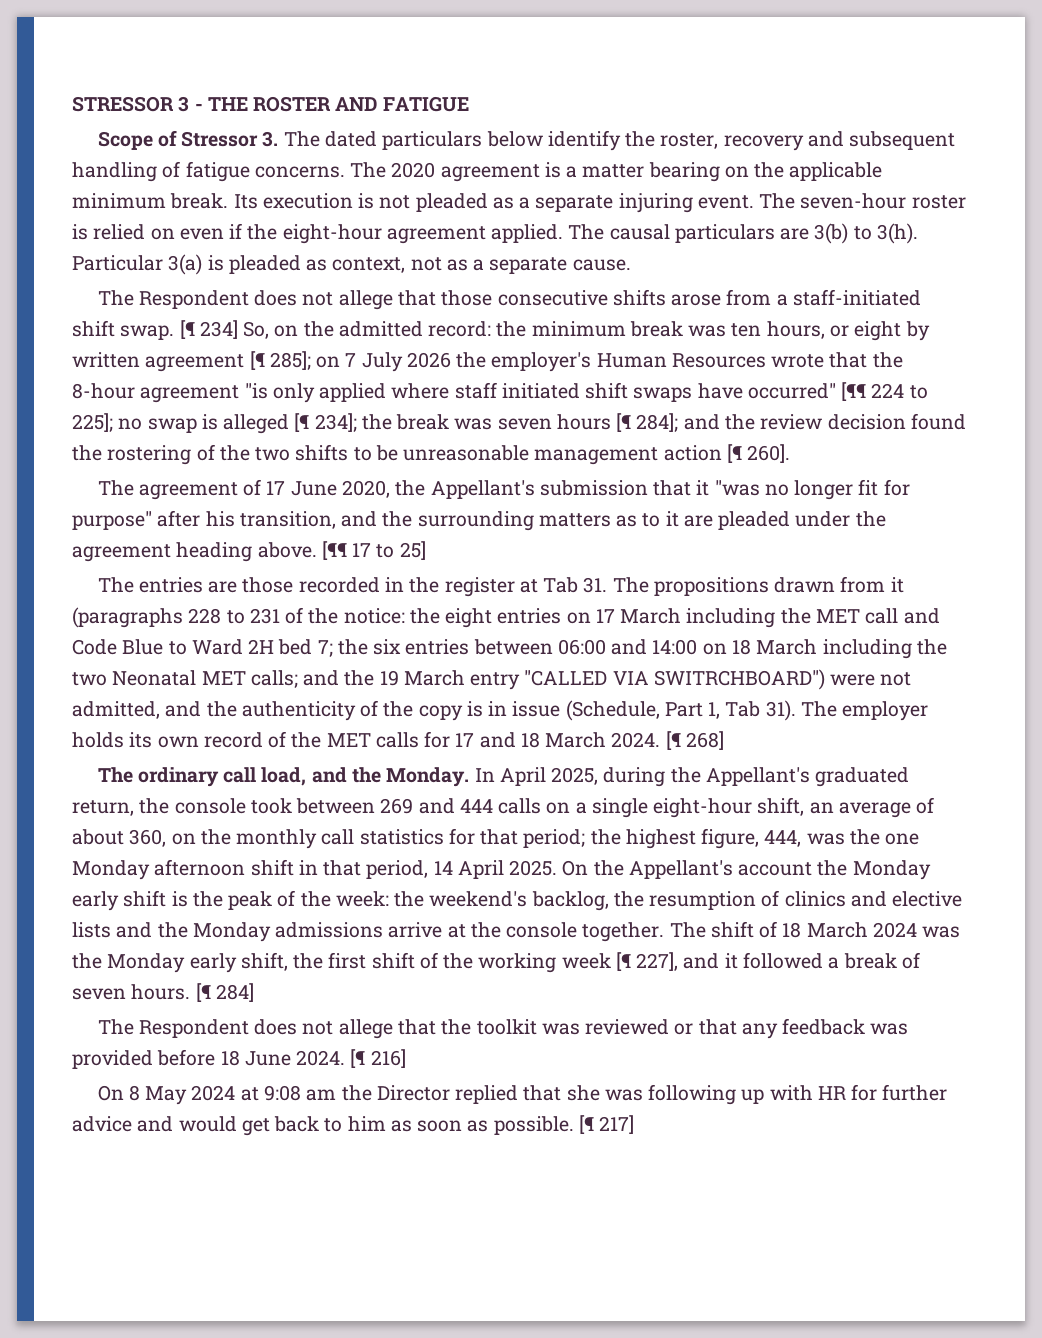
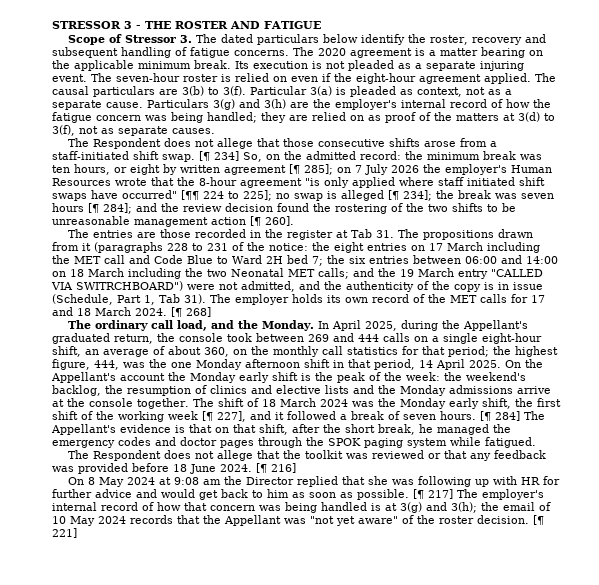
- The causal particulars are 3(b) to 3(h).
+ The causal particulars are 3(b) to 3(f).
+ Particulars 3(g) and 3(h) are the employer's internal record of how the fatigue concern was being handled; they are relied on as proof of the matters at 3(d) to 3(f), not as separate causes.
- The agreement of 17 June 2020, the Appellant's submission that it "was no longer fit for purpose" after his transition, and the surrounding matters as to it are pleaded under the agreement heading above. [¶¶ 17 to 25]
- [¶ 284]
+ [¶ 284] The Appellant's evidence is that on that shift, after the short break, he managed the emergency codes and doctor pages through the SPOK paging system while fatigued.
- [¶ 217]
+ [¶ 217] The employer's internal record of how that concern was being handled is at 3(g) and 3(h); the email of 10 May 2024 records that the Appellant was "not yet aware" of the roster decision. [¶ 221]

